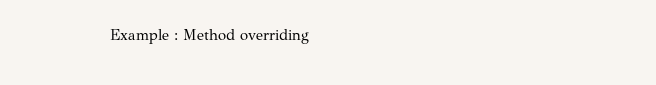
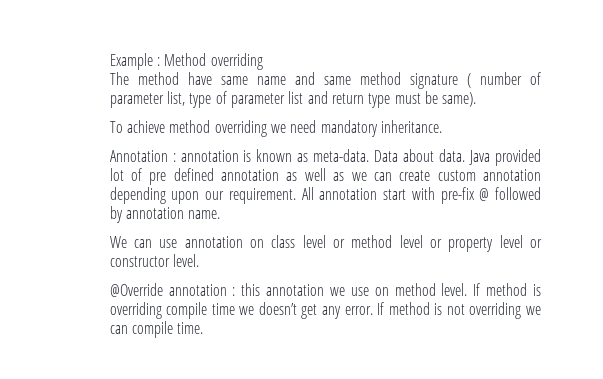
+ The method have same name and same method signature ( number of parameter list, type of parameter list and return type must be same).
+ To achieve method overriding we need mandatory inheritance.
+ Annotation : annotation is known as meta-data. Data about data. Java provided lot of pre defined annotation as well as we can create custom annotation depending upon our requirement. All annotation start with pre-fix @ followed by annotation name.
+ We can use annotation on class level or method level or property level or constructor level.
+ @Override annotation : this annotation we use on method level. If method is overriding compile time we doesn’t get any error. If method is not overriding we can compile time.

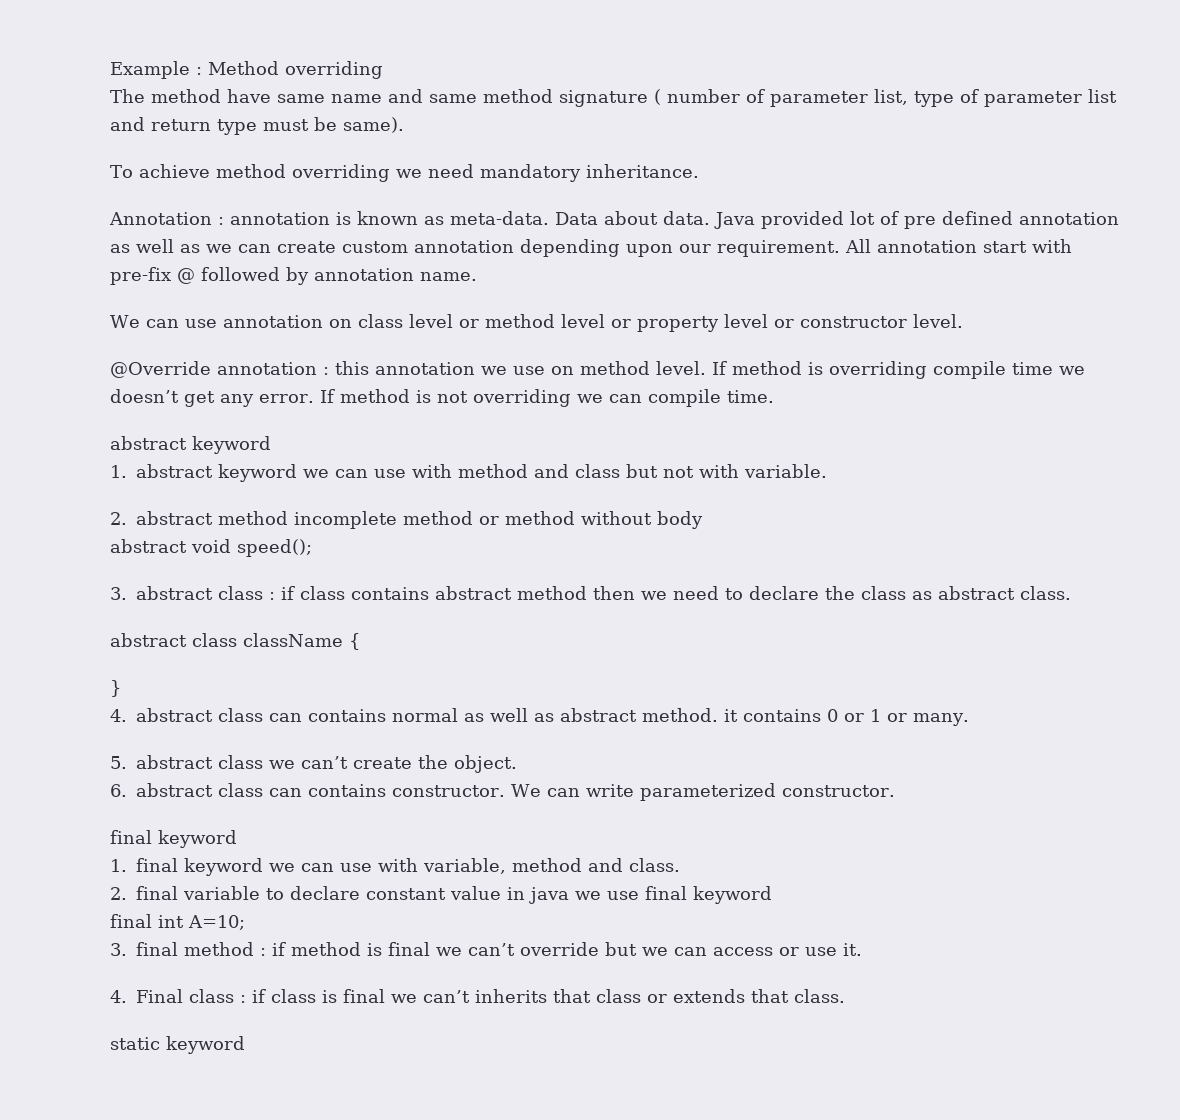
  If method is not overriding we can compile time.
+ abstract keyword
+ 1. abstract keyword we can use with method and class but not with variable.
+ 2. abstract method incomplete method or method without body
+ abstract void speed();
+ 3. abstract class : if class contains abstract method then we need to declare the class as abstract class.
+ abstract class className {
+ }
+ 4. abstract class can contains normal as well as abstract method. it contains 0 or 1 or many.
+ 5. abstract class we can’t create the object.
+ 6. abstract class can contains constructor. We can write parameterized constructor.
+ final keyword
+ 1. final keyword we can use with variable, method and class.
+ 2. final variable to declare constant value in java we use final keyword
+ final int A=10;
+ 3. final method : if method is final we can’t override but we can access or use it.
+ 4. Final class : if class is final we can’t inherits that class or extends that class.
+ static keyword

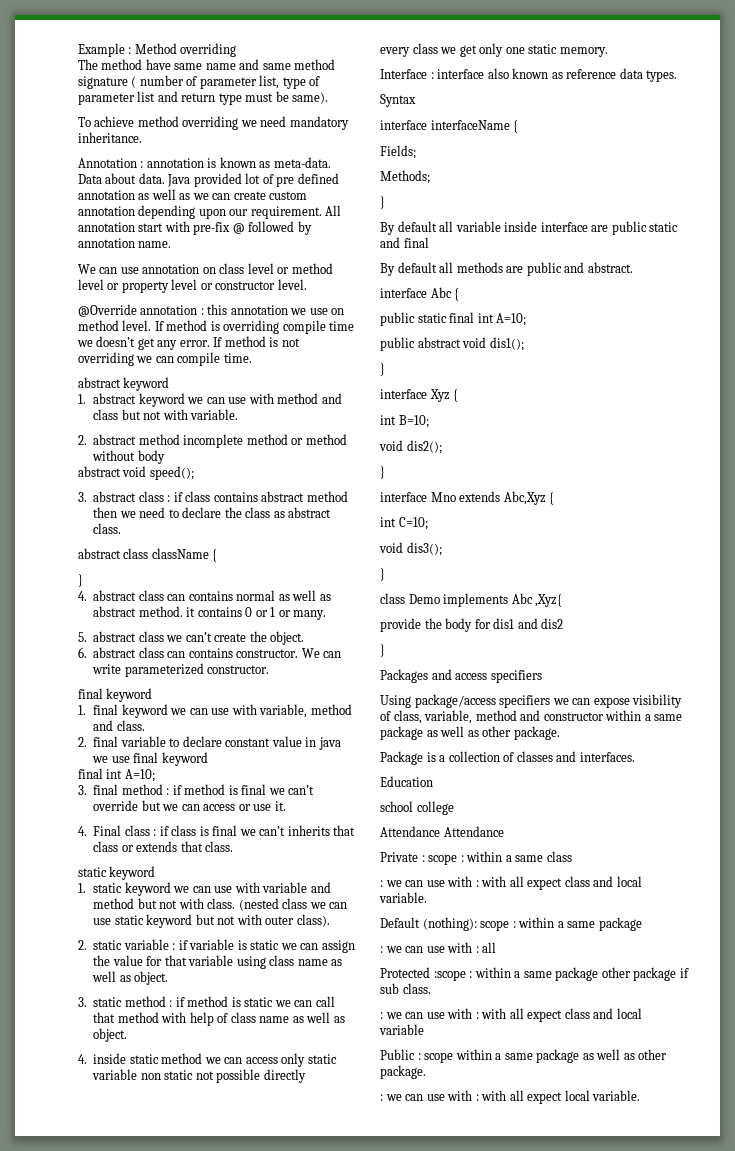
+ 1. static keyword we can use with variable and method but not with class. (nested class we can use static keyword but not with outer class).
+ 2. static variable : if variable is static we can assign the value for that variable using class name as well as object.
+ 3. static method : if method is static we can call that method with help of class name as well as object.
+ 4. inside static method we can access only static variable non static not possible directly
+ every class we get only one static memory.
+ Interface : interface also known as reference data types.
+ Syntax
+ interface interfaceName {
+ Fields;
+ Methods;
+ }
+ By default all variable inside interface are public static and final
+ By default all methods are public and abstract.
+ interface Abc {
+ public static final int A=10;
+ public abstract void dis1();
+ }
+ interface Xyz {
+ int B=10;
+ void dis2();
+ }
+ interface Mno extends Abc,Xyz {
+ int C=10;
+ void dis3();
+ }
+ class Demo implements Abc ,Xyz{
+ provide the body for dis1 and dis2
+ }
+ Packages and access specifiers
+ Using package/access specifiers we can expose visibility of class, variable, method and constructor within a same package as well as other package.
+ Package is a collection of classes and interfaces.
+ Education
+ school college
+ Attendance Attendance
+ Private : scope : within a same class
+ : we can use with : with all expect class and local variable.
+ Default (nothing): scope : within a same package
+ : we can use with : all
+ Protected :scope : within a same package other package if sub class.
+ : we can use with : with all expect class and local variable
+ Public : scope within a same package as well as other package.
+ : we can use with : with all expect local variable.

